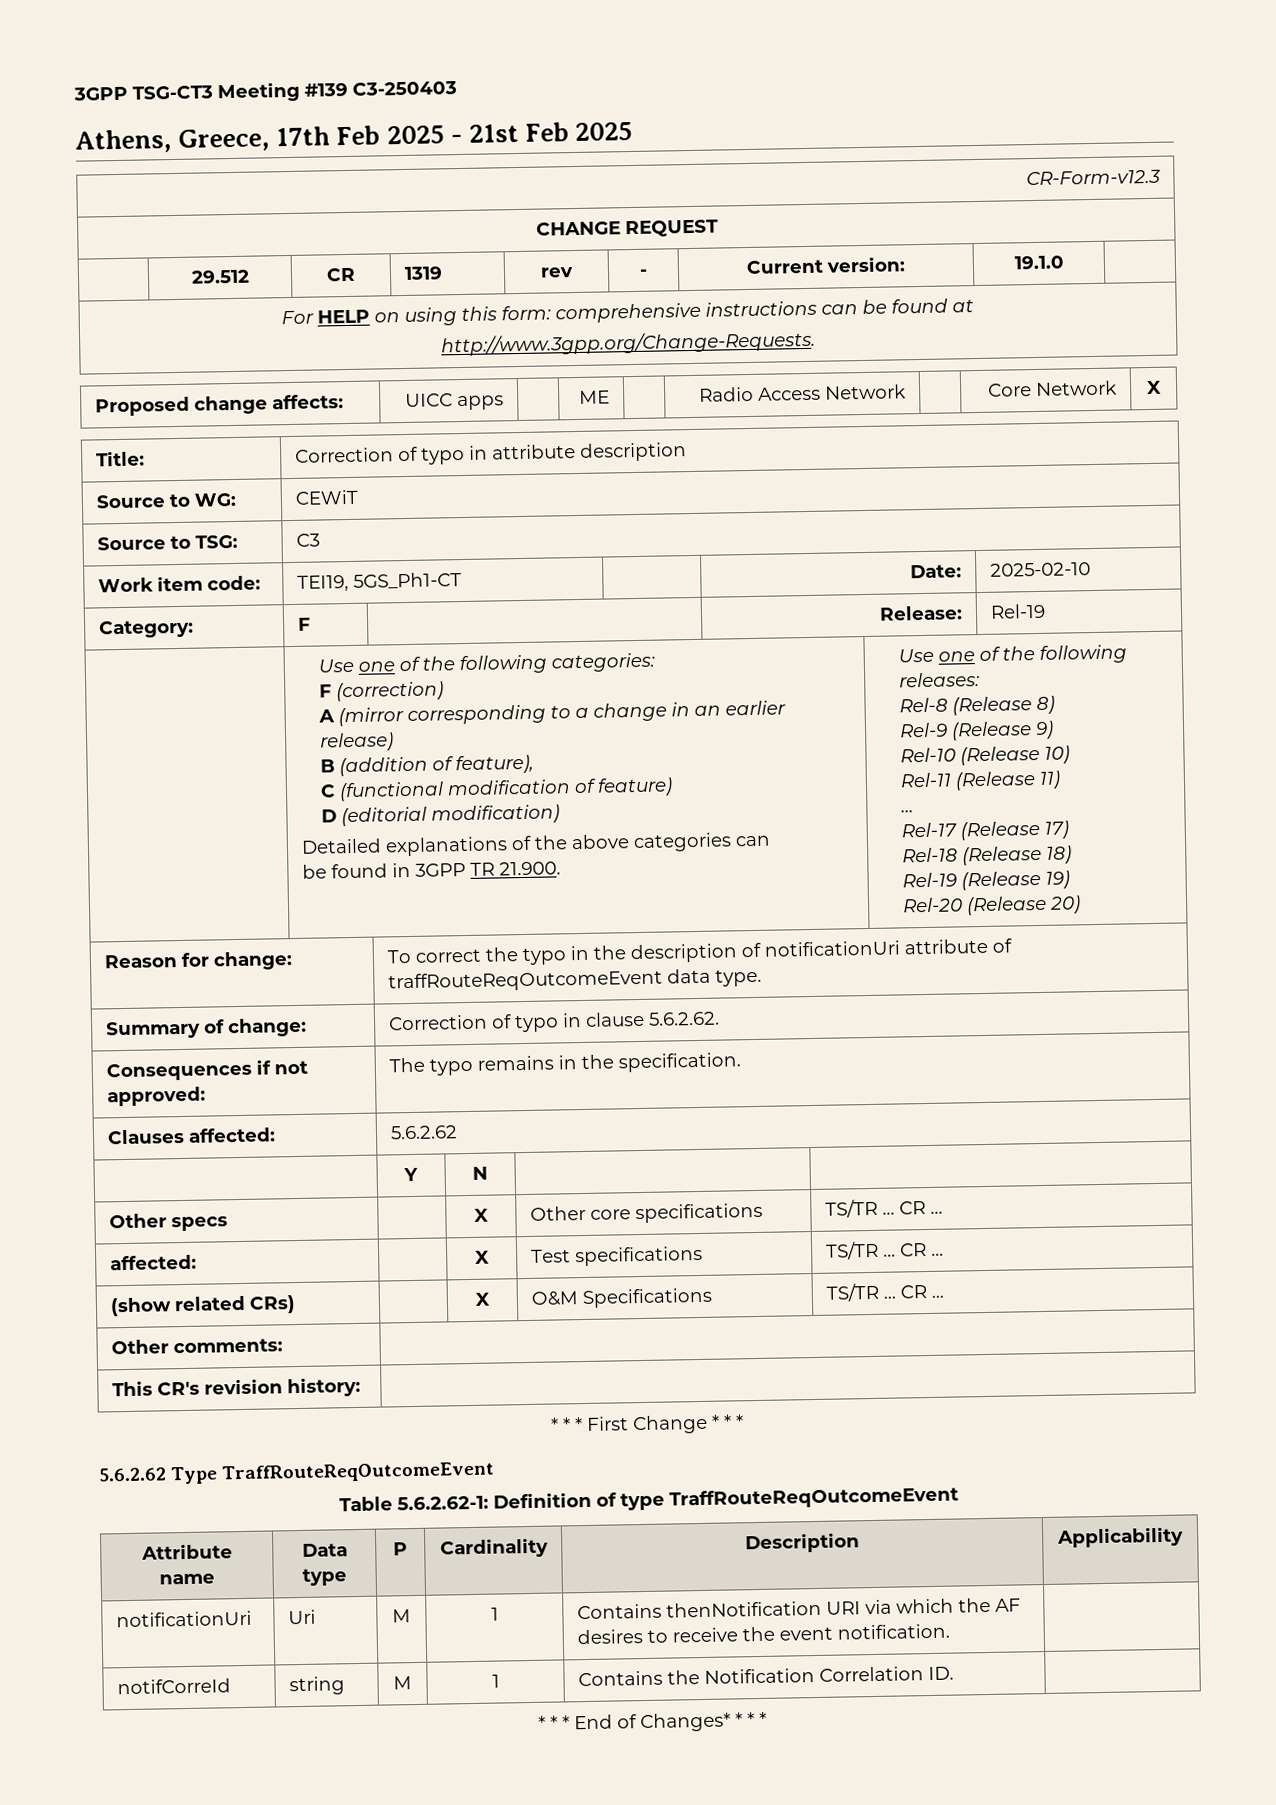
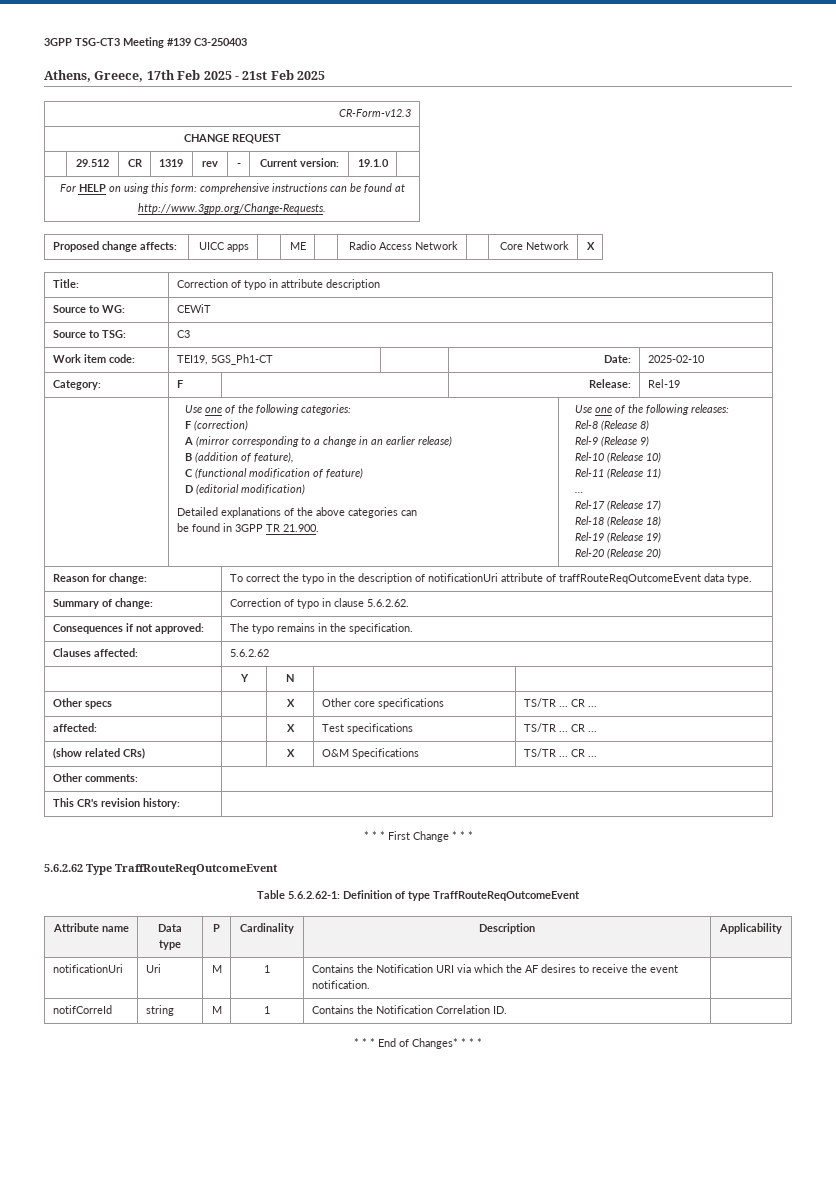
- notificationUri | Uri | M | 1 | Contains thenNotification URI via which the AF desires to receive the event notification. |
+ notificationUri | Uri | M | 1 | Contains the Notification URI via which the AF desires to receive the event notification. |

